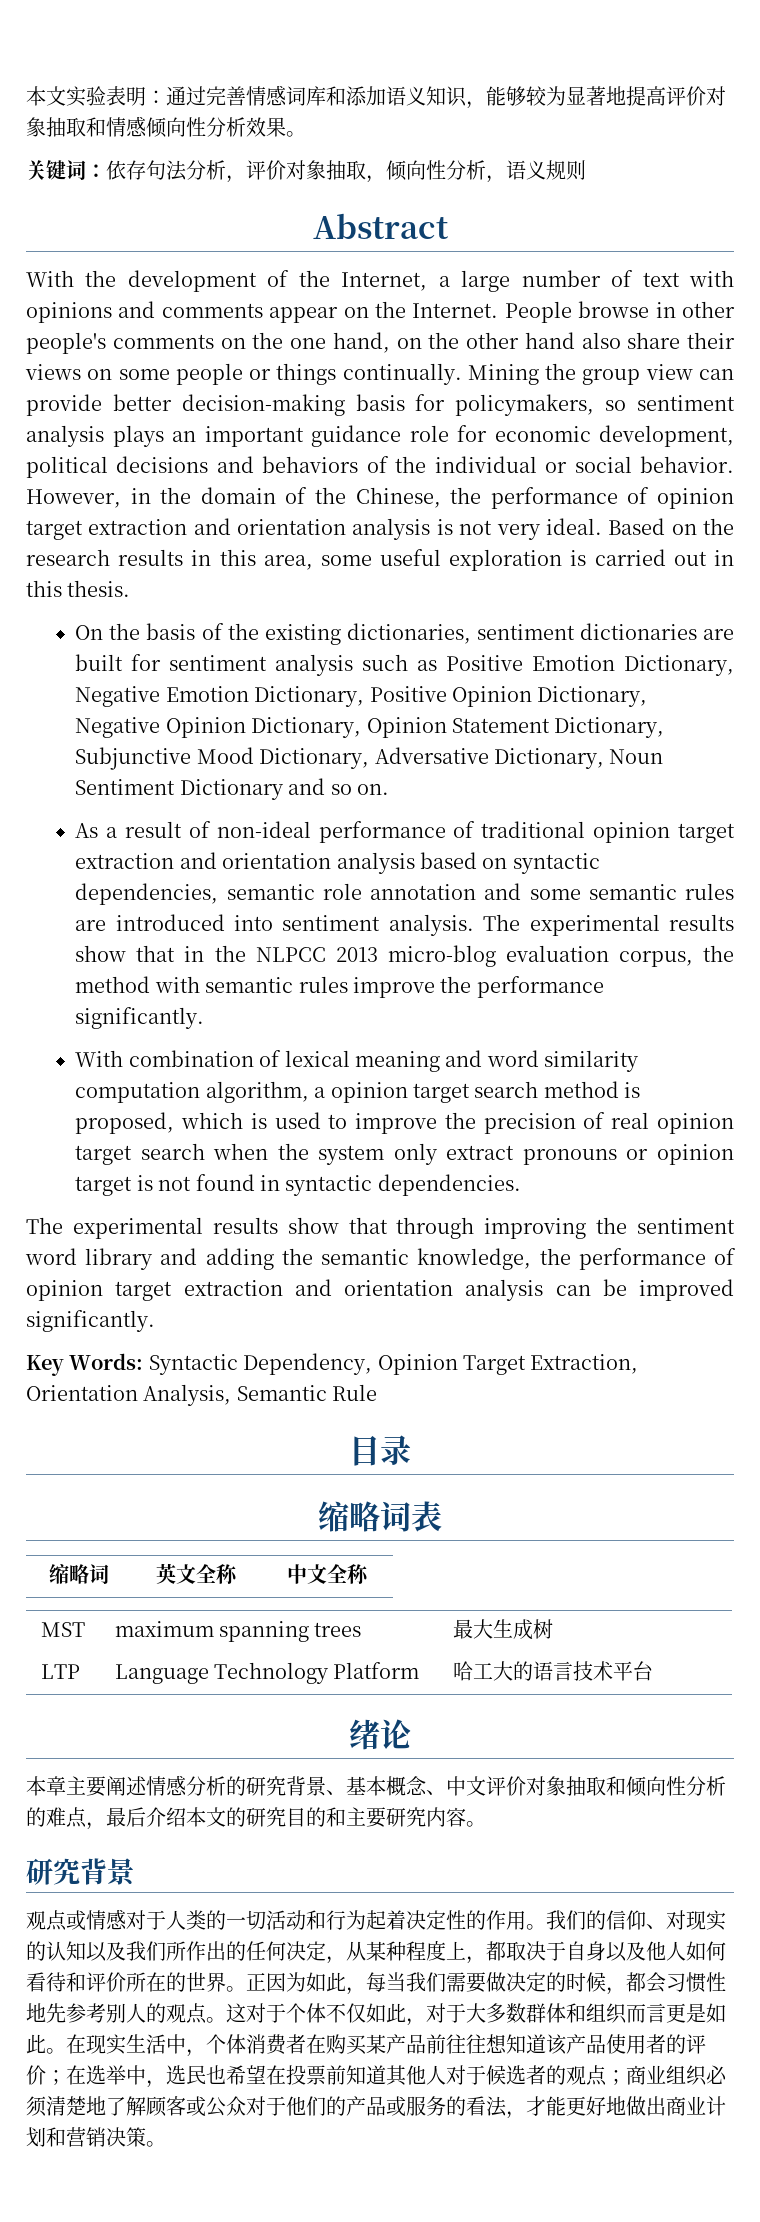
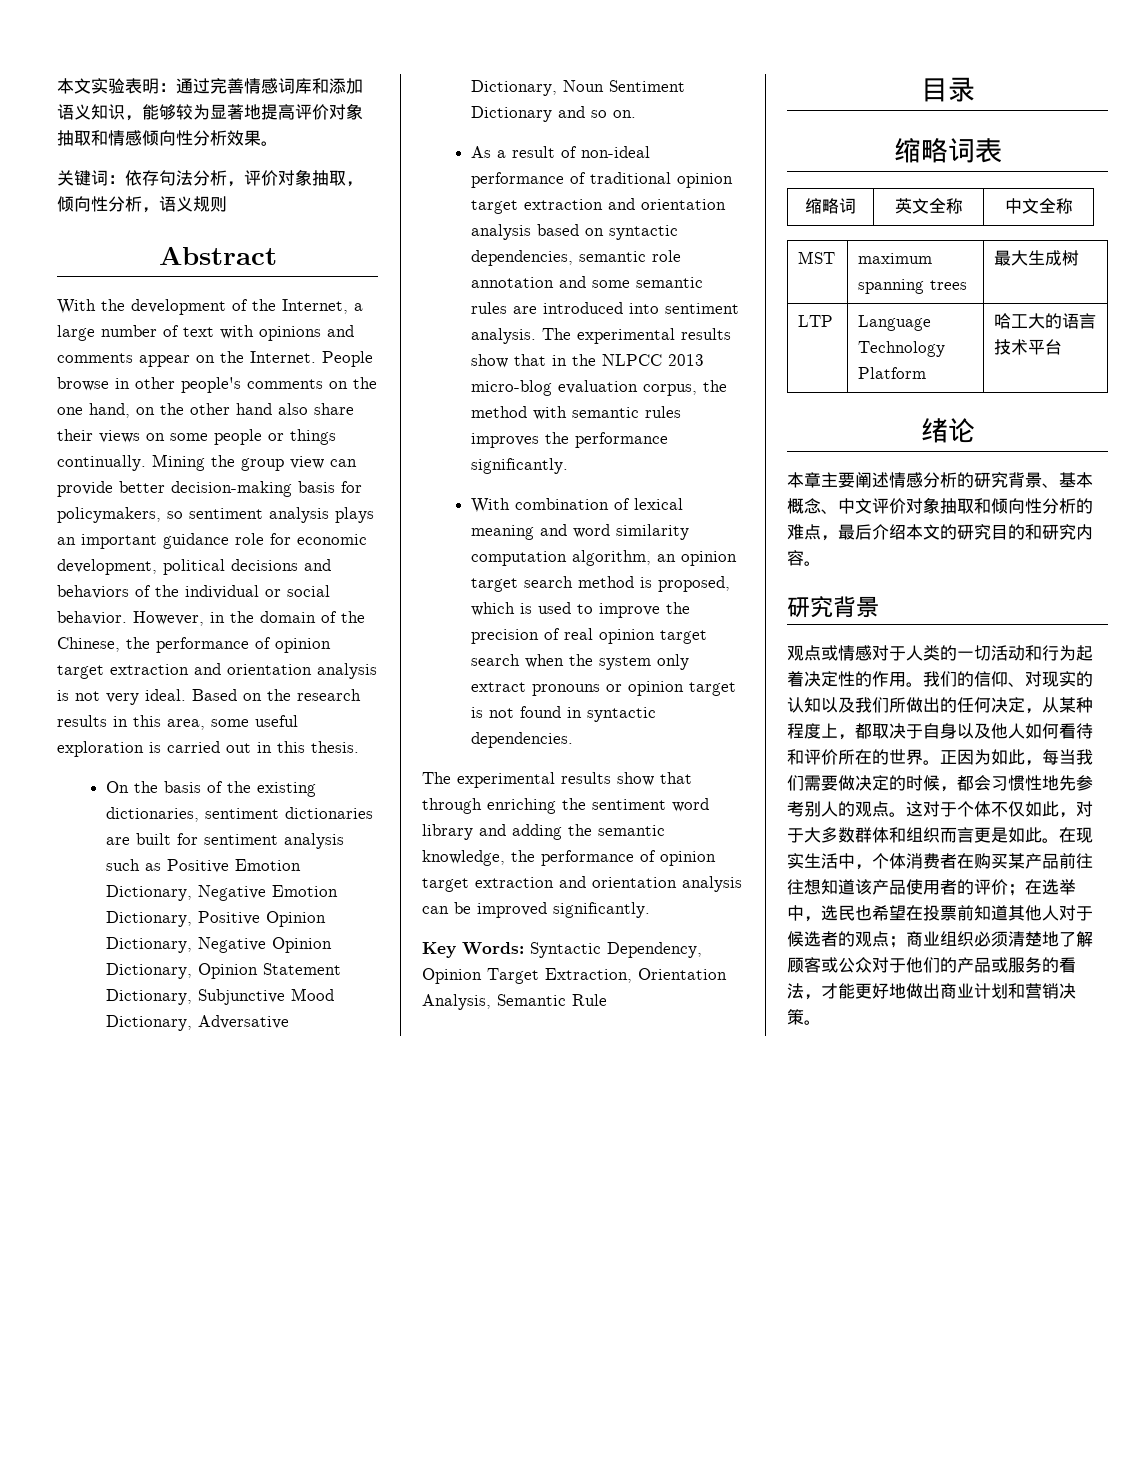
- The experimental results show that in the NLPCC 2013 micro-blog evaluation corpus, the method with semantic rules improve the performance significantly.
+ The experimental results show that in the NLPCC 2013 micro-blog evaluation corpus, the method with semantic rules improves the performance significantly.
- With combination of lexical meaning and word similarity computation algorithm, a opinion target search method is proposed, which is used to improve the precision of real opinion target search when the system only extract pronouns or opinion target is not found in syntactic dependencies.
+ With combination of lexical meaning and word similarity computation algorithm, an opinion target search method is proposed, which is used to improve the precision of real opinion target search when the system only extract pronouns or opinion target is not found in syntactic dependencies.
- The experimental results show that through improving the sentiment word library and adding the semantic knowledge, the performance of opinion target extraction and orientation analysis can be improved significantly.
+ The experimental results show that through enriching the sentiment word library and adding the semantic knowledge, the performance of opinion target extraction and orientation analysis can be improved significantly.
- 本章主要阐述情感分析的研究背景、基本概念、中文评价对象抽取和倾向性分析的难点，最后介绍本文的研究目的和主要研究内容。
+ 本章主要阐述情感分析的研究背景、基本概念、中文评价对象抽取和倾向性分析的难点，最后介绍本文的研究目的和研究内容。
- 我们的信仰、对现实的认知以及我们所作出的任何决定，从某种程度上，都取决于自身以及他人如何看待和评价所在的世界。
+ 我们的信仰、对现实的认知以及我们所做出的任何决定，从某种程度上，都取决于自身以及他人如何看待和评价所在的世界。

